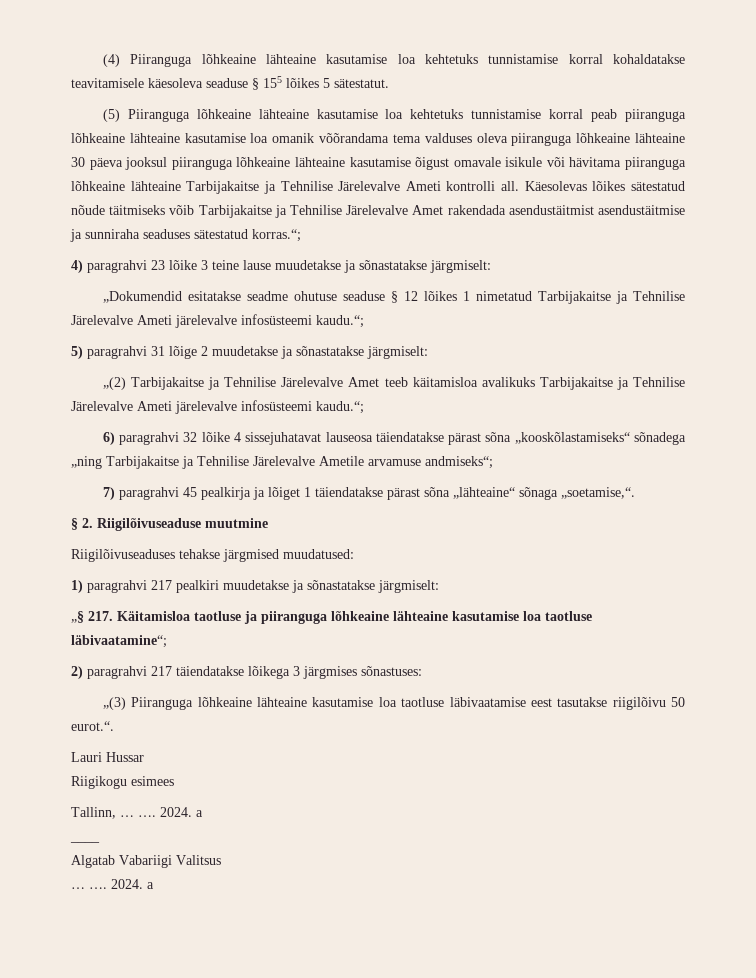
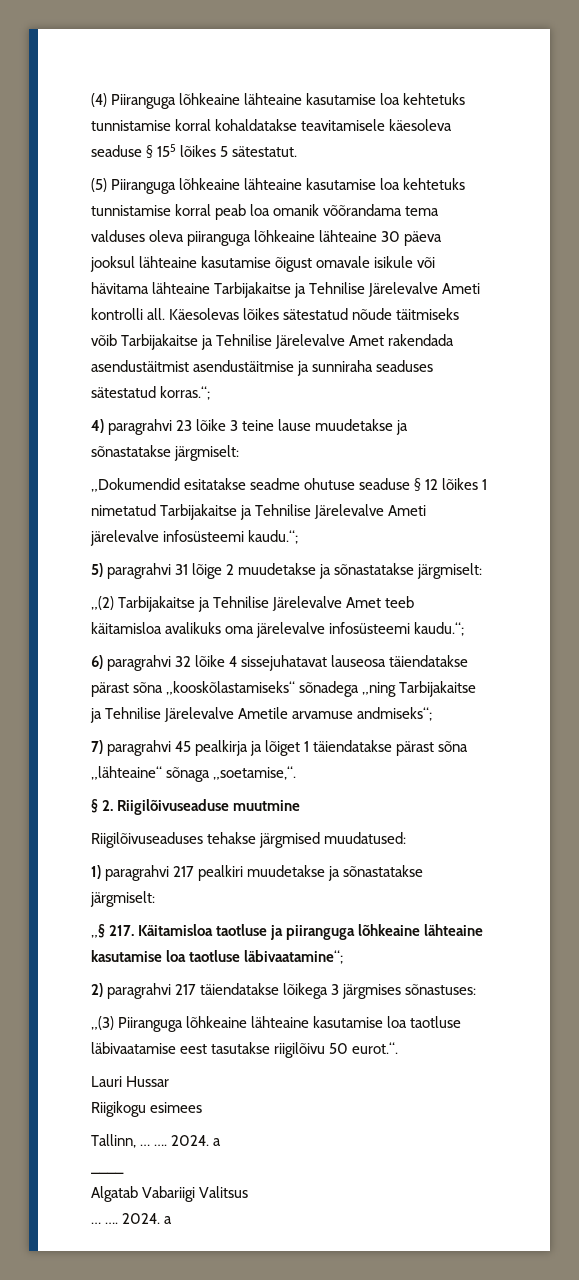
- (5) Piiranguga lõhkeaine lähteaine kasutamise loa kehtetuks tunnistamise korral peab piiranguga lõhkeaine lähteaine kasutamise loa omanik võõrandama tema valduses oleva piiranguga lõhkeaine lähteaine 30 päeva jooksul piiranguga lõhkeaine lähteaine kasutamise õigust omavale isikule või hävitama piiranguga lõhkeaine lähteaine Tarbijakaitse ja Tehnilise Järelevalve Ameti kontrolli all.
+ (5) Piiranguga lõhkeaine lähteaine kasutamise loa kehtetuks tunnistamise korral peab loa omanik võõrandama tema valduses oleva piiranguga lõhkeaine lähteaine 30 päeva jooksul lähteaine kasutamise õigust omavale isikule või hävitama lähteaine Tarbijakaitse ja Tehnilise Järelevalve Ameti kontrolli all.
- „(2) Tarbijakaitse ja Tehnilise Järelevalve Amet teeb käitamisloa avalikuks Tarbijakaitse ja Tehnilise Järelevalve Ameti järelevalve infosüsteemi kaudu.“;
+ „(2) Tarbijakaitse ja Tehnilise Järelevalve Amet teeb käitamisloa avalikuks oma järelevalve infosüsteemi kaudu.“;

